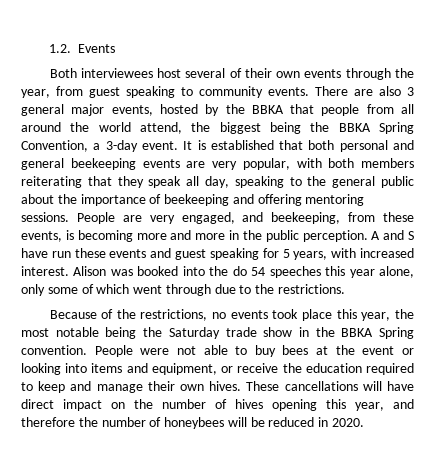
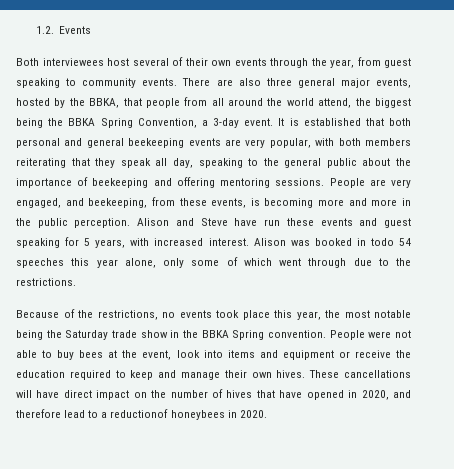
- There are also 3 general major events, hosted by the BBKA that people from all around the world attend, the biggest being the BBKA Spring Convention, a 3-day event.
+ There are also three general major events, hosted by the BBKA, that people from all around the world attend, the biggest being the BBKA Spring Convention, a 3-day event.
- A and S have run these events and guest speaking for 5 years, with increased interest.
+ Alison and Steve have run these events and guest speaking for 5 years, with increased interest.
- Alison was booked into the do 54 speeches this year alone, only some of which went through due to the restrictions.
+ Alison was booked in todo 54 speeches this year alone, only some of which went through due to the restrictions.
- People were not able to buy bees at the event or looking into items and equipment, or receive the education required to keep and manage their own hives.
+ People were not able to buy bees at the event, look into items and equipment or receive the education required to keep and manage their own hives.
- These cancellations will have direct impact on the number of hives opening this year, and therefore the number of honeybees will be reduced in 2020.
+ These cancellations will have direct impact on the number of hives that have opened in 2020, and therefore lead to a reductionof honeybees in 2020.

